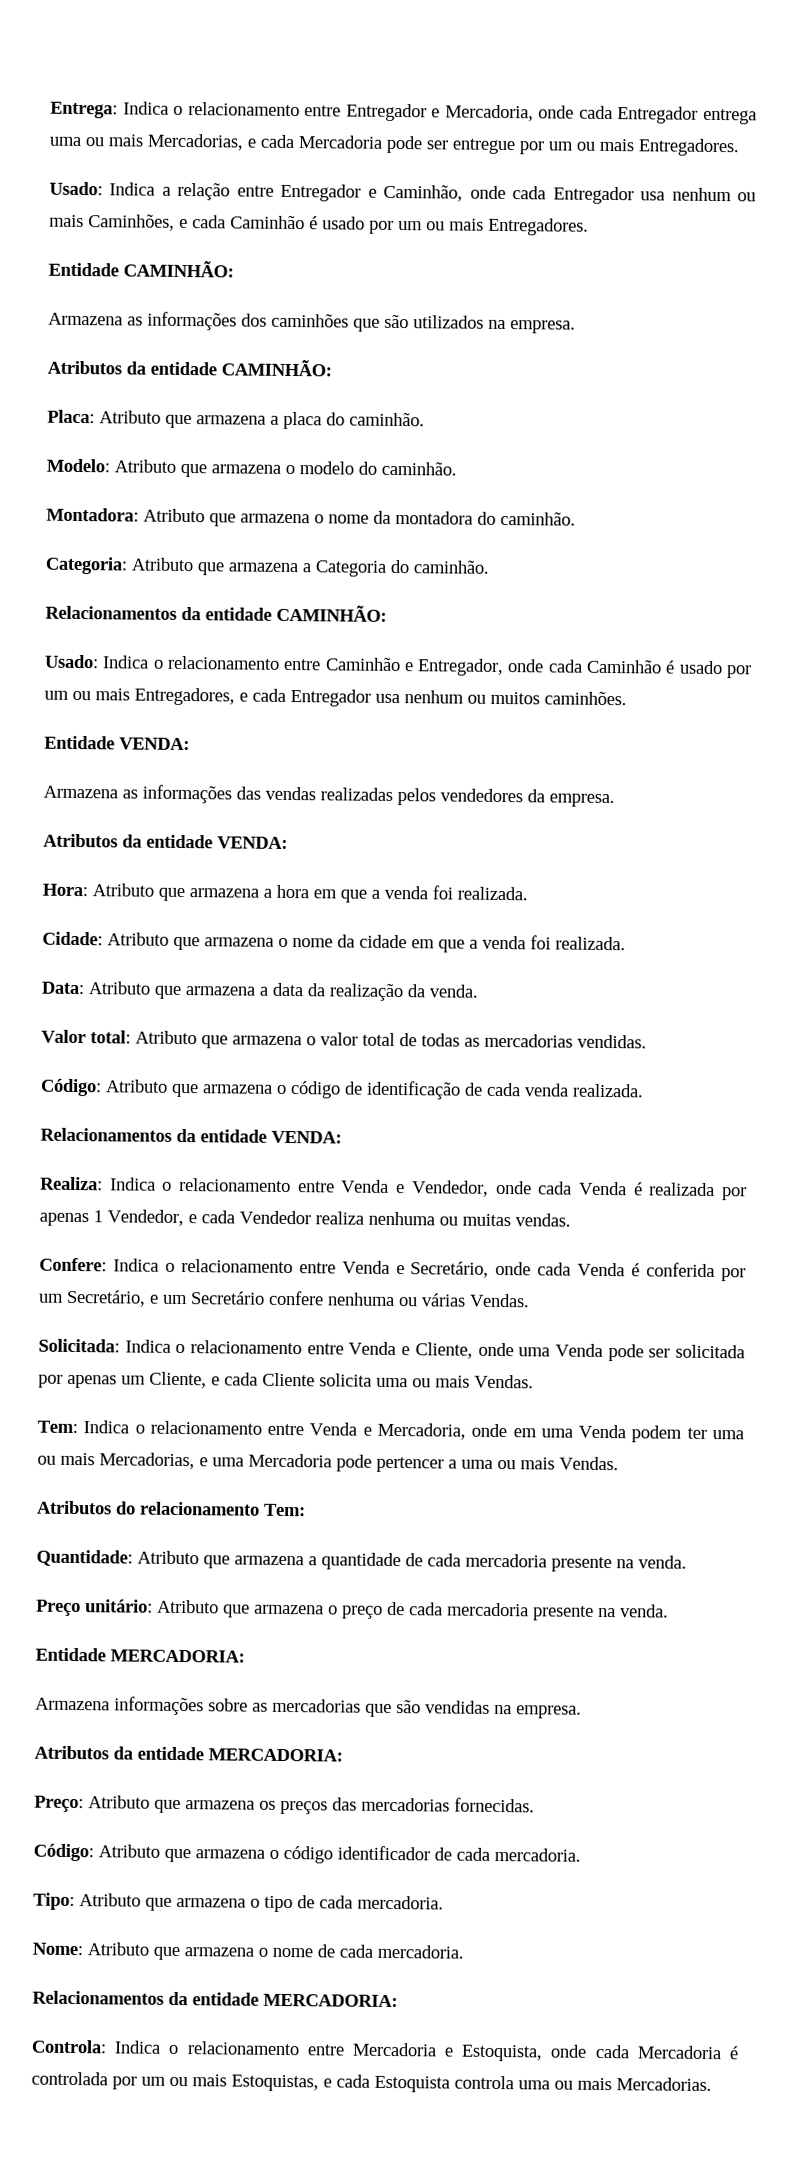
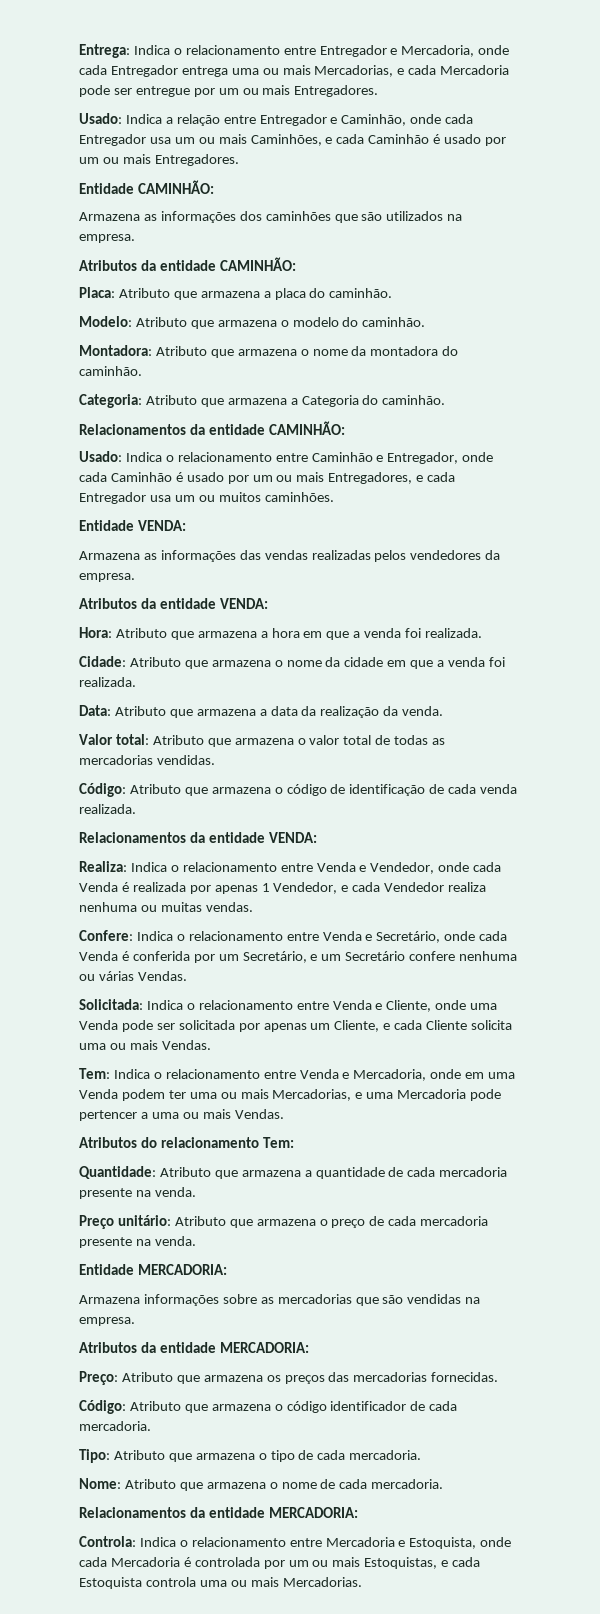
- Usado: Indica a relação entre Entregador e Caminhão, onde cada Entregador usa nenhum ou mais Caminhões, e cada Caminhão é usado por um ou mais Entregadores.
+ Usado: Indica a relação entre Entregador e Caminhão, onde cada Entregador usa um ou mais Caminhões, e cada Caminhão é usado por um ou mais Entregadores.
- Usado: Indica o relacionamento entre Caminhão e Entregador, onde cada Caminhão é usado por um ou mais Entregadores, e cada Entregador usa nenhum ou muitos caminhões.
+ Usado: Indica o relacionamento entre Caminhão e Entregador, onde cada Caminhão é usado por um ou mais Entregadores, e cada Entregador usa um ou muitos caminhões.

